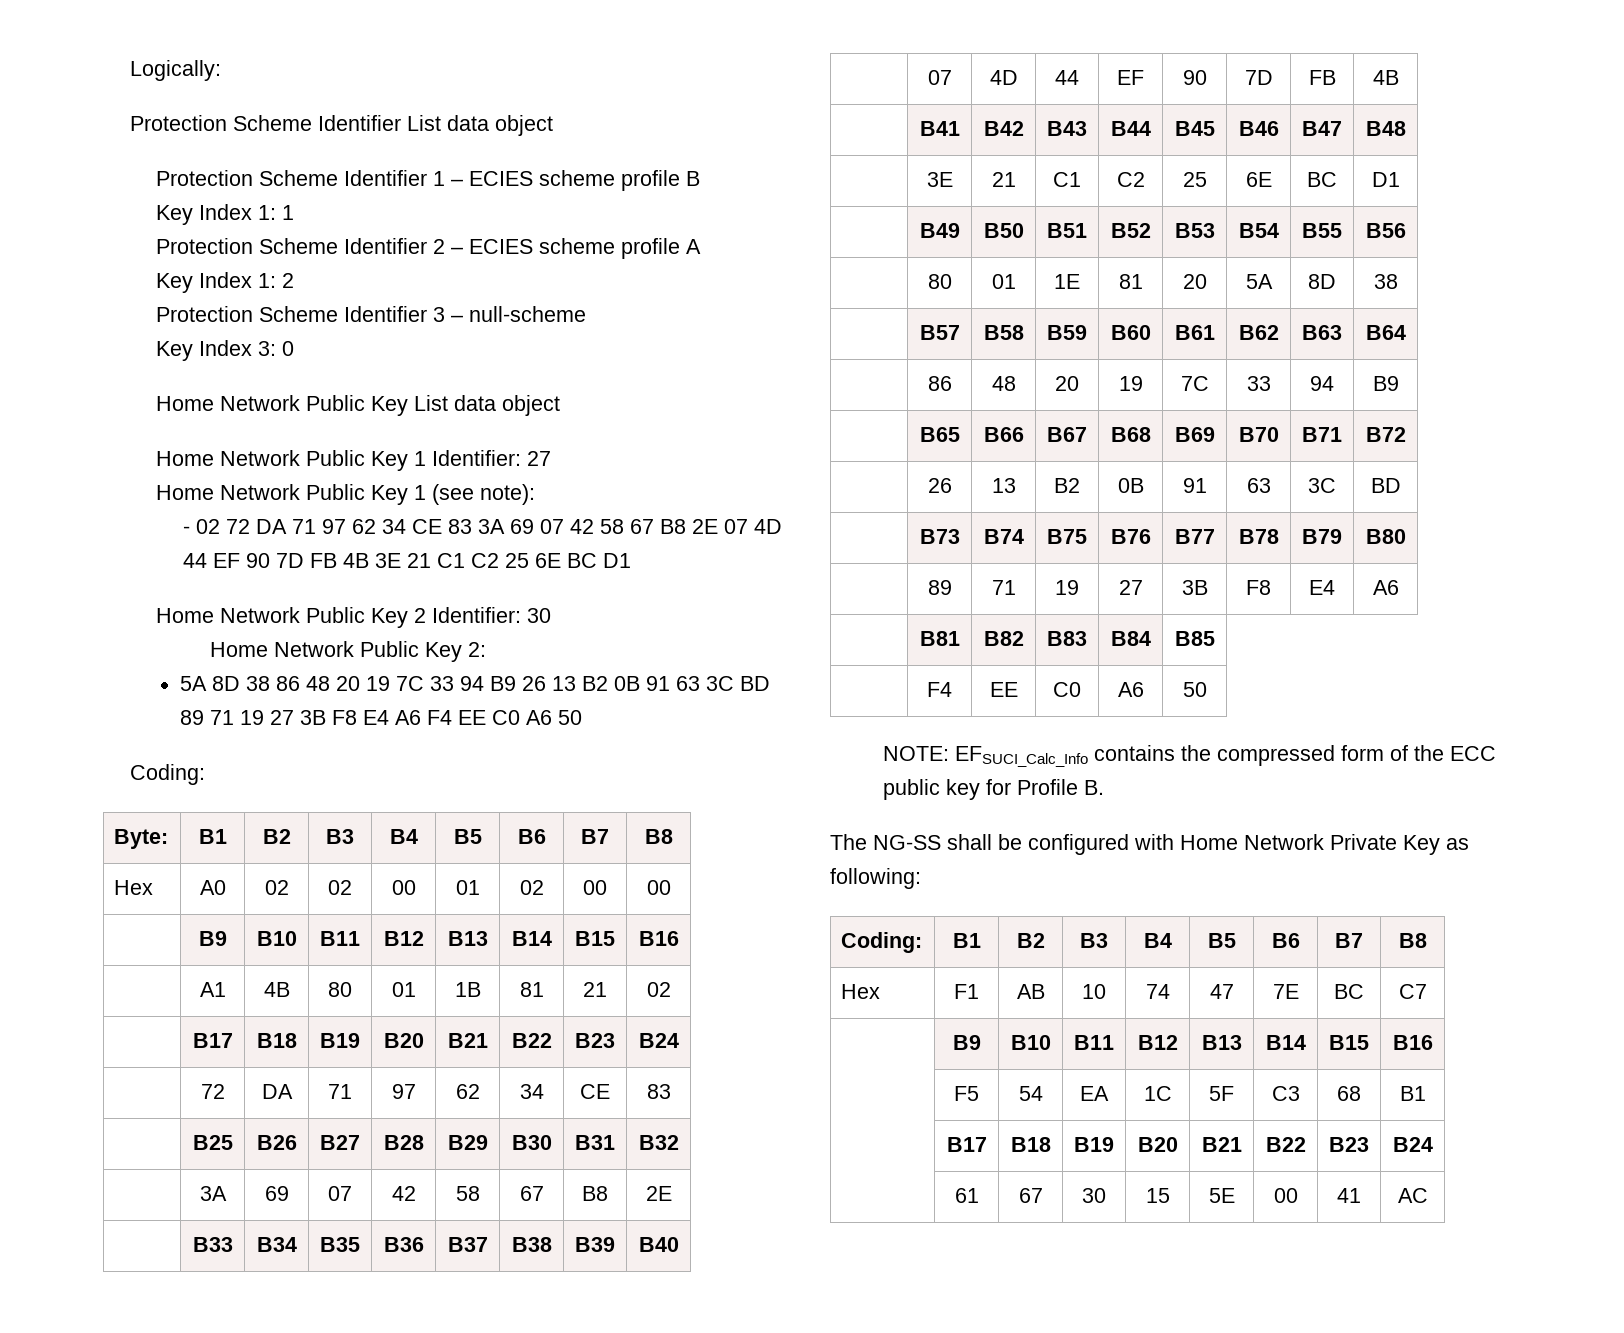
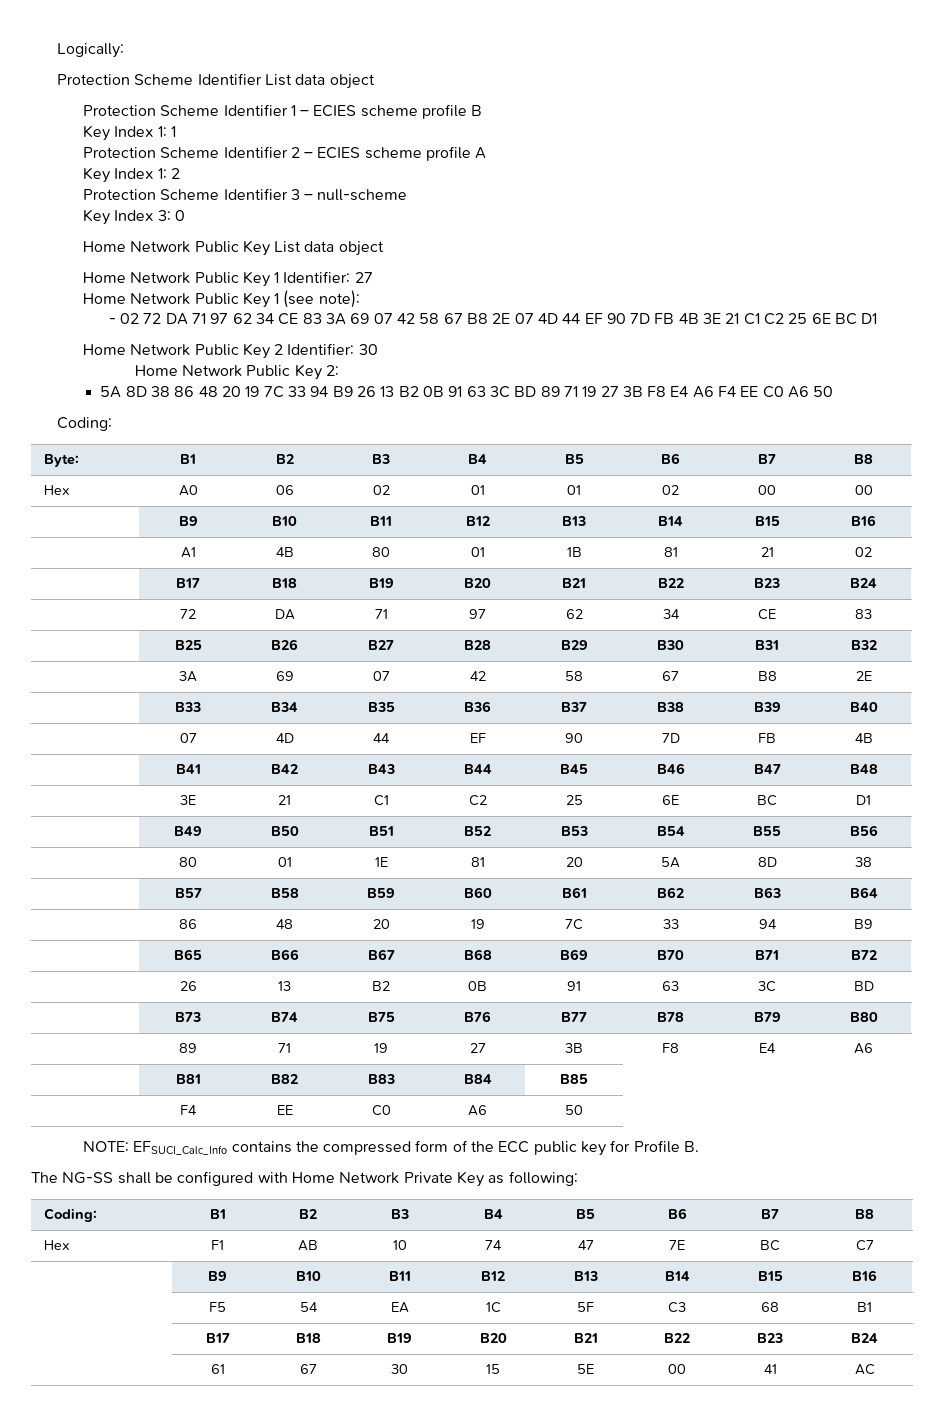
- Hex | A0 | 02 | 02 | 00 | 01 | 02 | 00 | 00
+ Hex | A0 | 06 | 02 | 01 | 01 | 02 | 00 | 00

